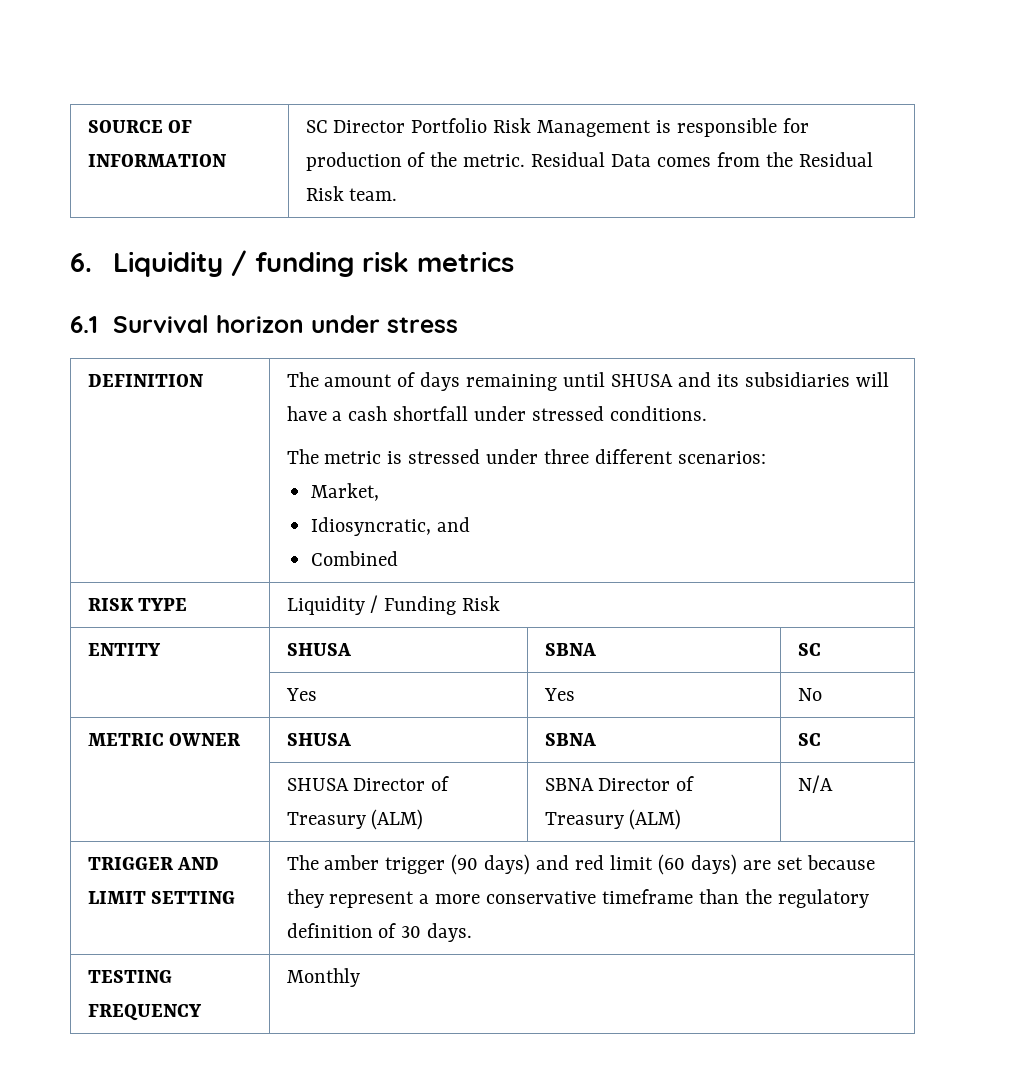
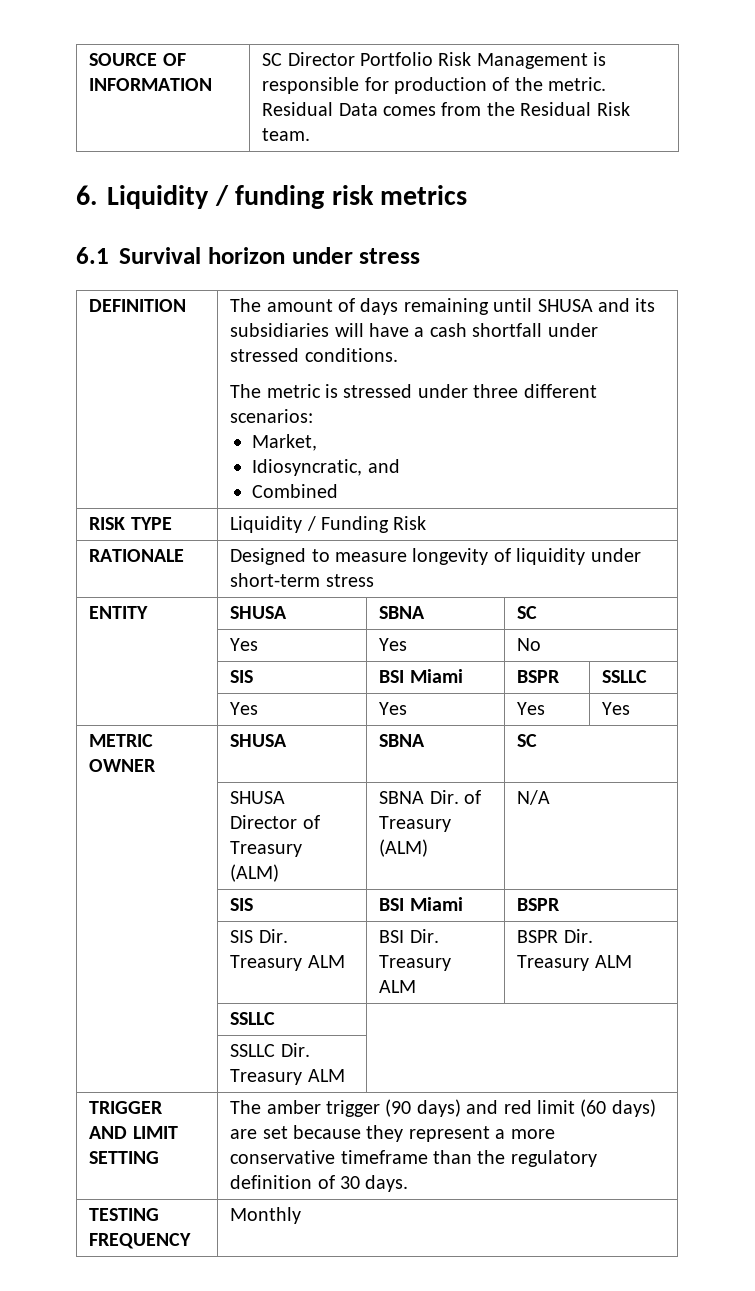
+ RATIONALE | Designed to measure longevity of liquidity under short-term stress
+ | SIS | BSI Miami | BSPR | SSLLC
+ | Yes | Yes | Yes | Yes
- | SHUSA Director of Treasury (ALM) | SBNA Director of Treasury (ALM) | N/A
+ | SHUSA Director of Treasury (ALM) | SBNA Dir. of Treasury (ALM) | N/A
+ | SIS | BSI Miami | BSPR
+ | SIS Dir. Treasury ALM | BSI Dir. Treasury ALM | BSPR Dir. Treasury ALM
+ | SSLLC |
+ | SSLLC Dir. Treasury ALM |

